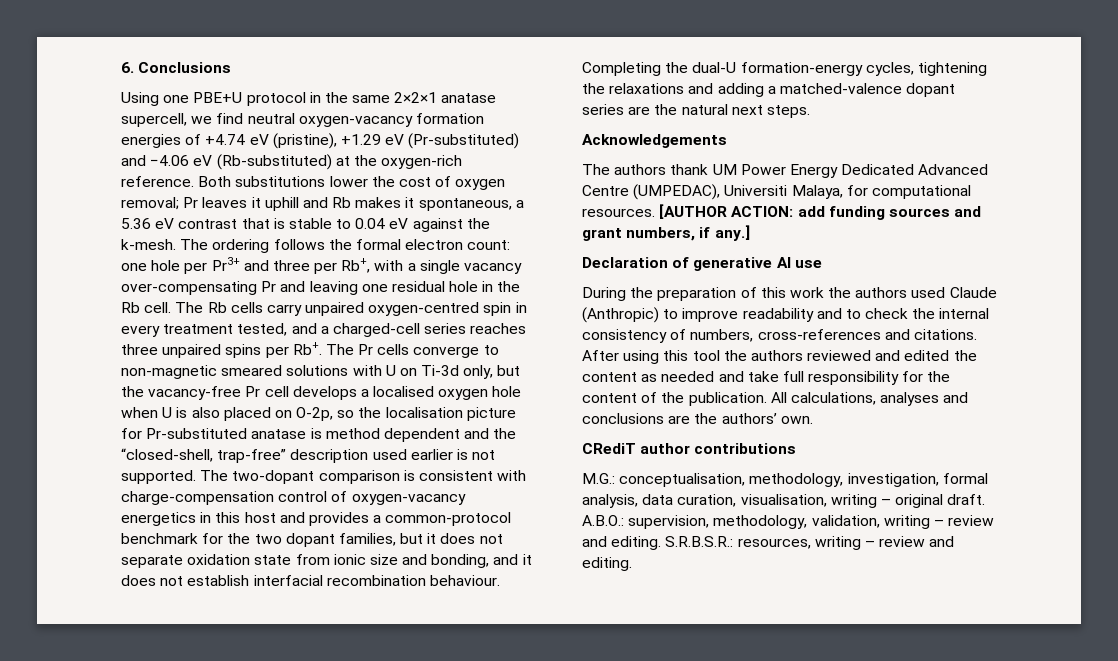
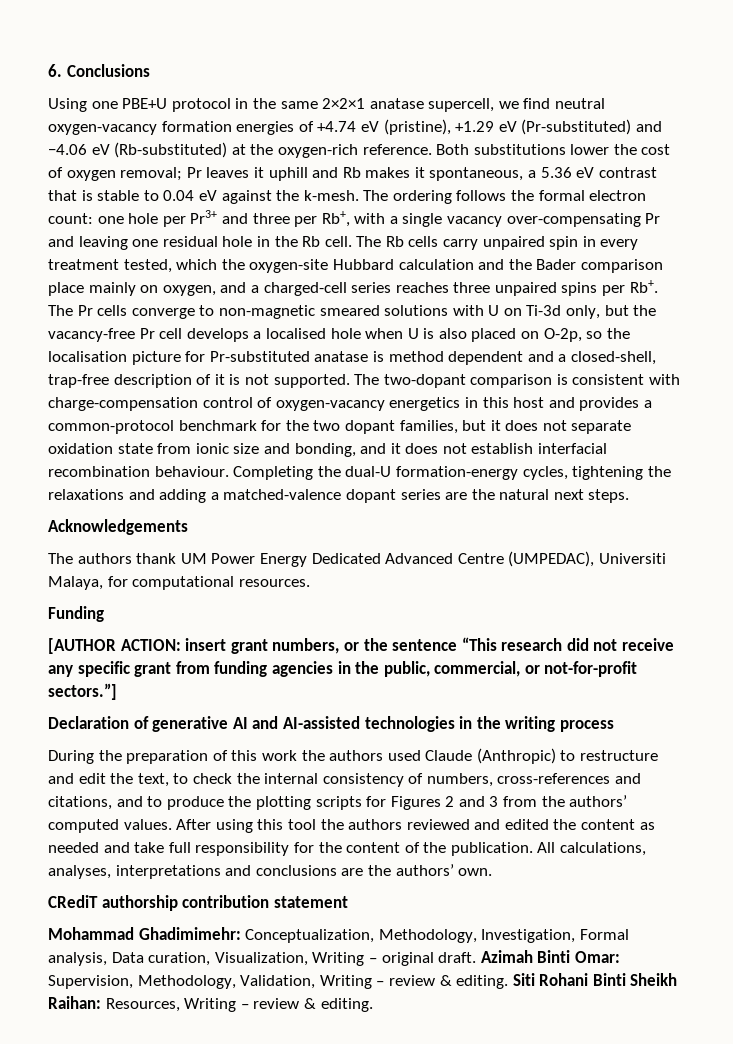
- The Rb cells carry unpaired oxygen-centred spin in every treatment tested, and a charged-cell series reaches three unpaired spins per Rb+. The Pr cells converge to non-magnetic smeared solutions with U on Ti-3d only, but the vacancy-free Pr cell develops a localised oxygen hole when U is also placed on O-2p, so the localisation picture for Pr-substituted anatase is method dependent and the “closed-shell, trap-free” description used earlier is not supported.
+ The Rb cells carry unpaired spin in every treatment tested, which the oxygen-site Hubbard calculation and the Bader comparison place mainly on oxygen, and a charged-cell series reaches three unpaired spins per Rb+. The Pr cells converge to non-magnetic smeared solutions with U on Ti-3d only, but the vacancy-free Pr cell develops a localised hole when U is also placed on O-2p, so the localisation picture for Pr-substituted anatase is method dependent and a closed-shell, trap-free description of it is not supported.
- The authors thank UM Power Energy Dedicated Advanced Centre (UMPEDAC), Universiti Malaya, for computational resources. [AUTHOR ACTION: add funding sources and grant numbers, if any.]
- Declaration of generative AI use
+ The authors thank UM Power Energy Dedicated Advanced Centre (UMPEDAC), Universiti Malaya, for computational resources.
+ Funding
+ [AUTHOR ACTION: insert grant numbers, or the sentence “This research did not receive any specific grant from funding agencies in the public, commercial, or not-for-profit sectors.”]
+ Declaration of generative AI and AI-assisted technologies in the writing process
- During the preparation of this work the authors used Claude (Anthropic) to improve readability and to check the internal consistency of numbers, cross-references and citations.
+ During the preparation of this work the authors used Claude (Anthropic) to restructure and edit the text, to check the internal consistency of numbers, cross-references and citations, and to produce the plotting scripts for Figures 2 and 3 from the authors’ computed values.
- All calculations, analyses and conclusions are the authors’ own.
+ All calculations, analyses, interpretations and conclusions are the authors’ own.
- CRediT author contributions
- M.G.: conceptualisation, methodology, investigation, formal analysis, data curation, visualisation, writing – original draft. A.B.O.: supervision, methodology, validation, writing – review and editing. S.R.B.S.R.: resources, writing – review and editing.
+ CRediT authorship contribution statement
+ Mohammad Ghadimimehr: Conceptualization, Methodology, Investigation, Formal analysis, Data curation, Visualization, Writing – original draft. Azimah Binti Omar: Supervision, Methodology, Validation, Writing – review & editing. Siti Rohani Binti Sheikh Raihan: Resources, Writing – review & editing.

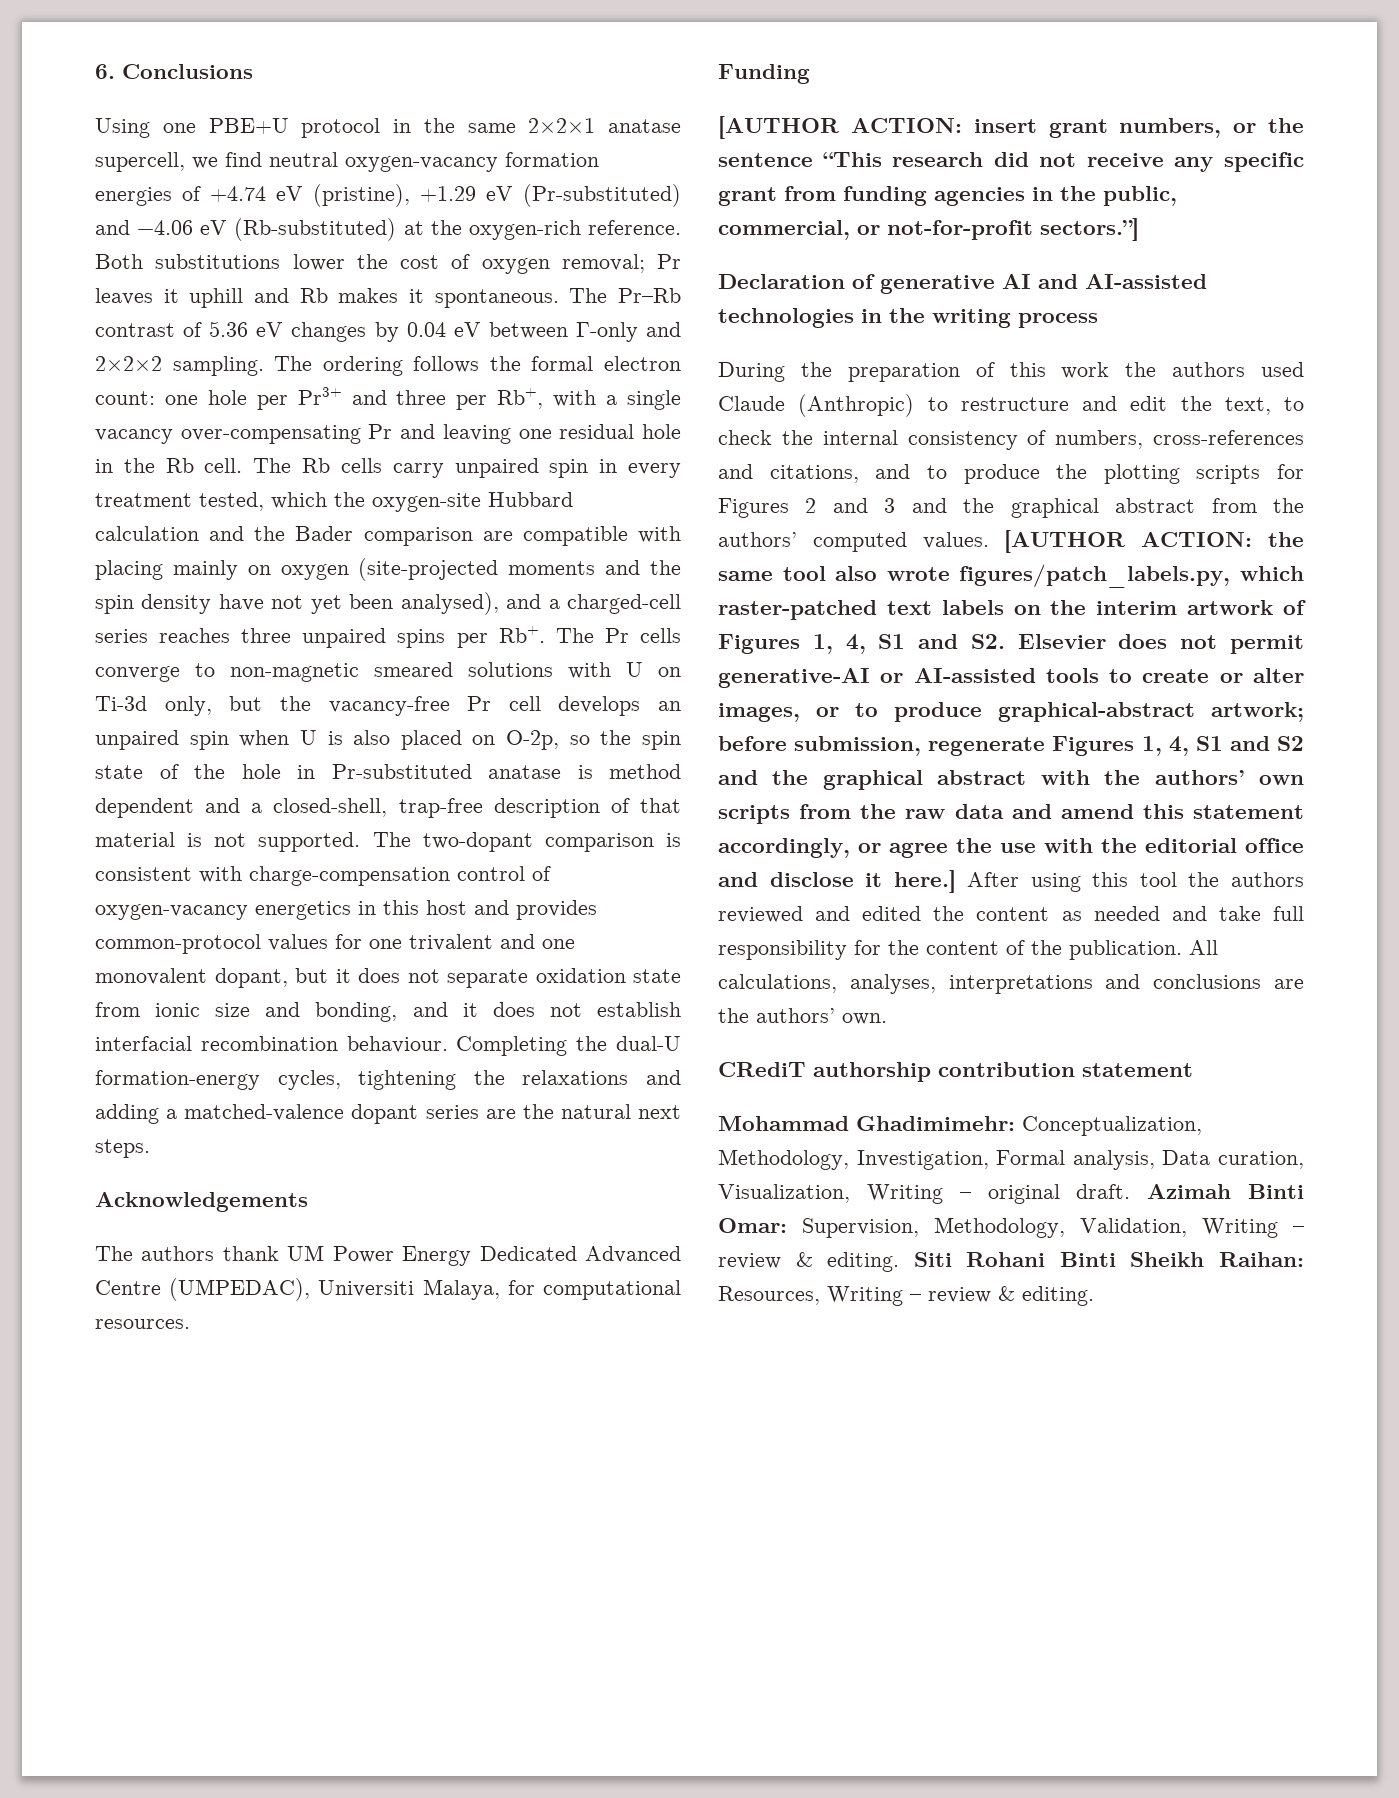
- Both substitutions lower the cost of oxygen removal; Pr leaves it uphill and Rb makes it spontaneous, a 5.36 eV contrast that is stable to 0.04 eV against the k-mesh.
+ Both substitutions lower the cost of oxygen removal; Pr leaves it uphill and Rb makes it spontaneous. The Pr–Rb contrast of 5.36 eV changes by 0.04 eV between Γ-only and 2×2×2 sampling.
- The Rb cells carry unpaired spin in every treatment tested, which the oxygen-site Hubbard calculation and the Bader comparison place mainly on oxygen, and a charged-cell series reaches three unpaired spins per Rb+. The Pr cells converge to non-magnetic smeared solutions with U on Ti-3d only, but the vacancy-free Pr cell develops a localised hole when U is also placed on O-2p, so the localisation picture for Pr-substituted anatase is method dependent and a closed-shell, trap-free description of it is not supported.
+ The Rb cells carry unpaired spin in every treatment tested, which the oxygen-site Hubbard calculation and the Bader comparison are compatible with placing mainly on oxygen (site-projected moments and the spin density have not yet been analysed), and a charged-cell series reaches three unpaired spins per Rb+. The Pr cells converge to non-magnetic smeared solutions with U on Ti-3d only, but the vacancy-free Pr cell develops an unpaired spin when U is also placed on O-2p, so the spin state of the hole in Pr-substituted anatase is method dependent and a closed-shell, trap-free description of that material is not supported.
- The two-dopant comparison is consistent with charge-compensation control of oxygen-vacancy energetics in this host and provides a common-protocol benchmark for the two dopant families, but it does not separate oxidation state from ionic size and bonding, and it does not establish interfacial recombination behaviour.
+ The two-dopant comparison is consistent with charge-compensation control of oxygen-vacancy energetics in this host and provides common-protocol values for one trivalent and one monovalent dopant, but it does not separate oxidation state from ionic size and bonding, and it does not establish interfacial recombination behaviour.
- During the preparation of this work the authors used Claude (Anthropic) to restructure and edit the text, to check the internal consistency of numbers, cross-references and citations, and to produce the plotting scripts for Figures 2 and 3 from the authors’ computed values.
+ During the preparation of this work the authors used Claude (Anthropic) to restructure and edit the text, to check the internal consistency of numbers, cross-references and citations, and to produce the plotting scripts for Figures 2 and 3 and the graphical abstract from the authors’ computed values.
+ [AUTHOR ACTION: the same tool also wrote figures/patch_labels.py, which raster-patched text labels on the interim artwork of Figures 1, 4, S1 and S2. Elsevier does not permit generative-AI or AI-assisted tools to create or alter images, or to produce graphical-abstract artwork; before submission, regenerate Figures 1, 4, S1 and S2 and the graphical abstract with the authors’ own scripts from the raw data and amend this statement accordingly, or agree the use with the editorial office and disclose it here.]

